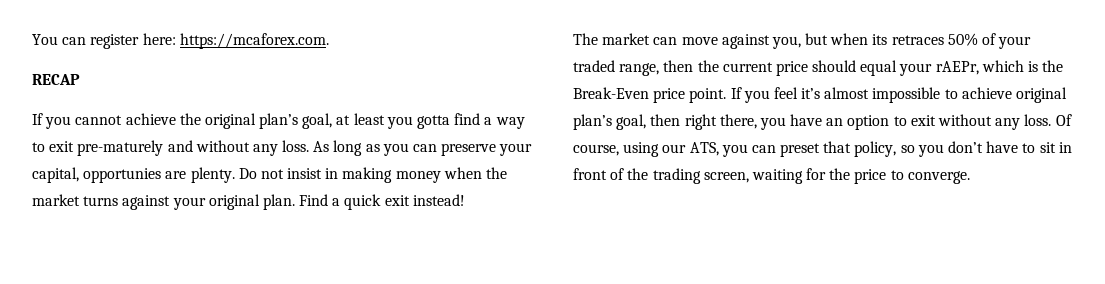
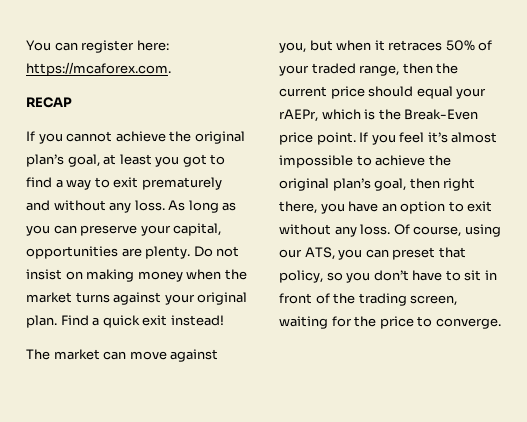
- If you cannot achieve the original plan’s goal, at least you gotta find a way to exit pre-maturely and without any loss.
+ If you cannot achieve the original plan’s goal, at least you got to find a way to exit prematurely and without any loss.
- As long as you can preserve your capital, opportunies are plenty.
+ As long as you can preserve your capital, opportunities are plenty.
- Do not insist in making money when the market turns against your original plan.
+ Do not insist on making money when the market turns against your original plan.
- The market can move against you, but when its retraces 50% of your traded range, then the current price should equal your rAEPr, which is the Break-Even price point.
+ The market can move against you, but when it retraces 50% of your traded range, then the current price should equal your rAEPr, which is the Break-Even price point.
- If you feel it’s almost impossible to achieve original plan’s goal, then right there, you have an option to exit without any loss.
+ If you feel it’s almost impossible to achieve the original plan’s goal, then right there, you have an option to exit without any loss.

